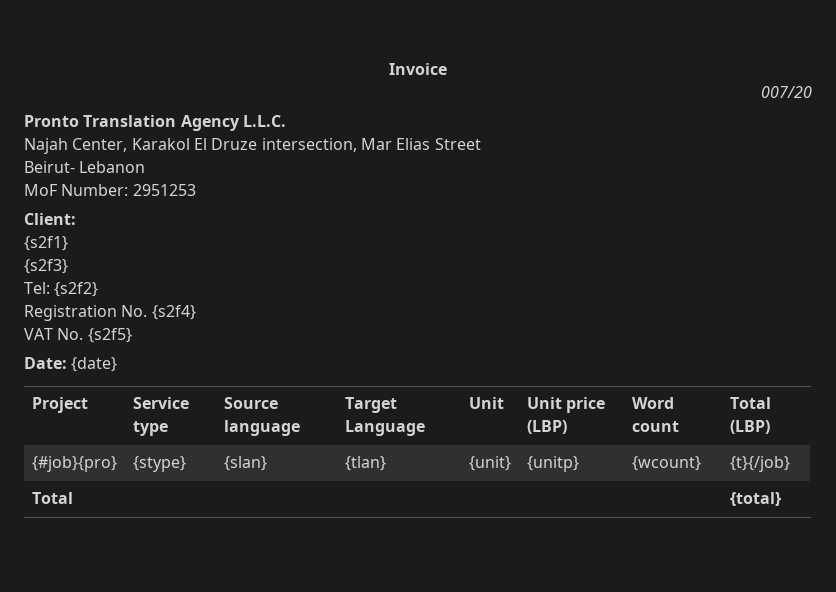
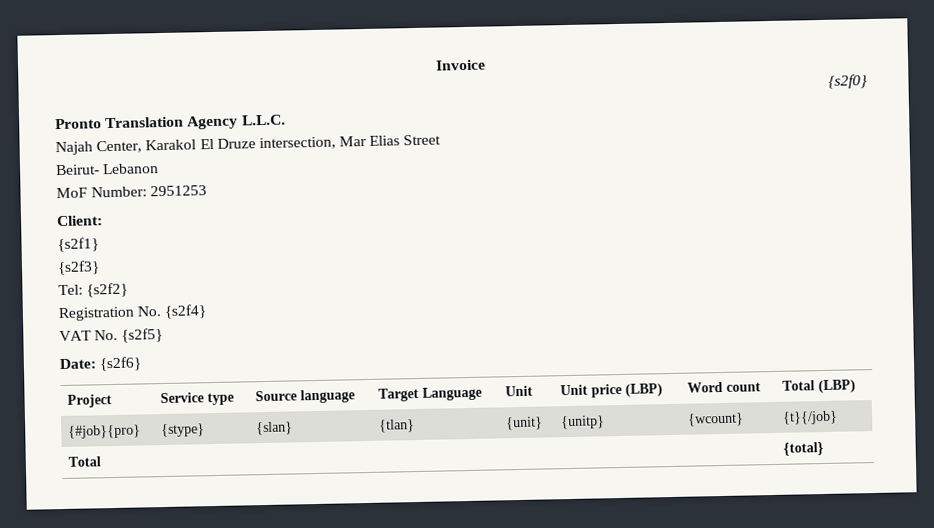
- 007/20
+ {s2f0}
- Date: {date}
+ Date: {s2f6}

